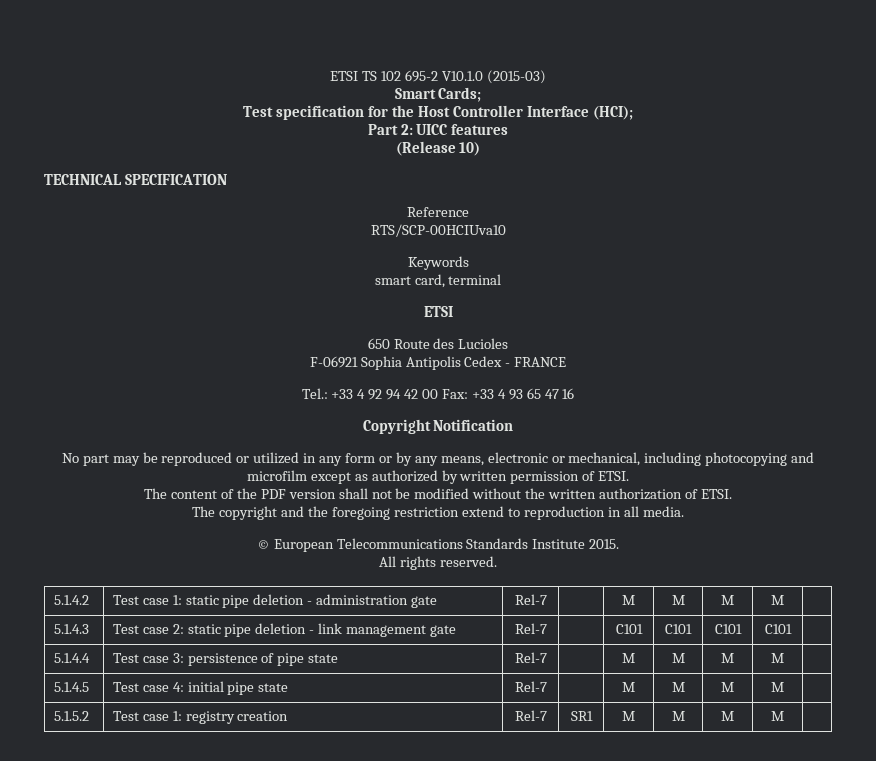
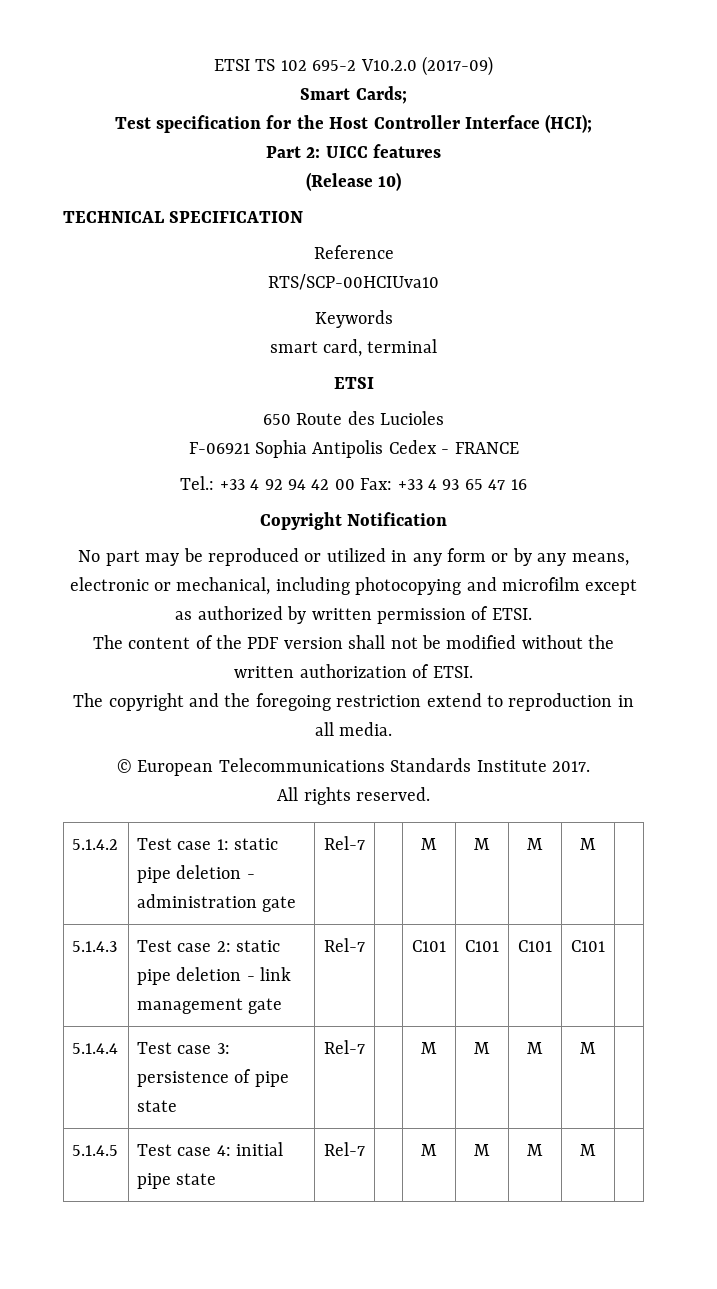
- ETSI TS 102 695-2 V10.1.0 (2015-03)
+ ETSI TS 102 695-2 V10.2.0 (2017-09)
- © European Telecommunications Standards Institute 2015.
+ © European Telecommunications Standards Institute 2017.
- 5.1.5.2 | Test case 1: registry creation | Rel-7 | SR1 | M | M | M | M |

